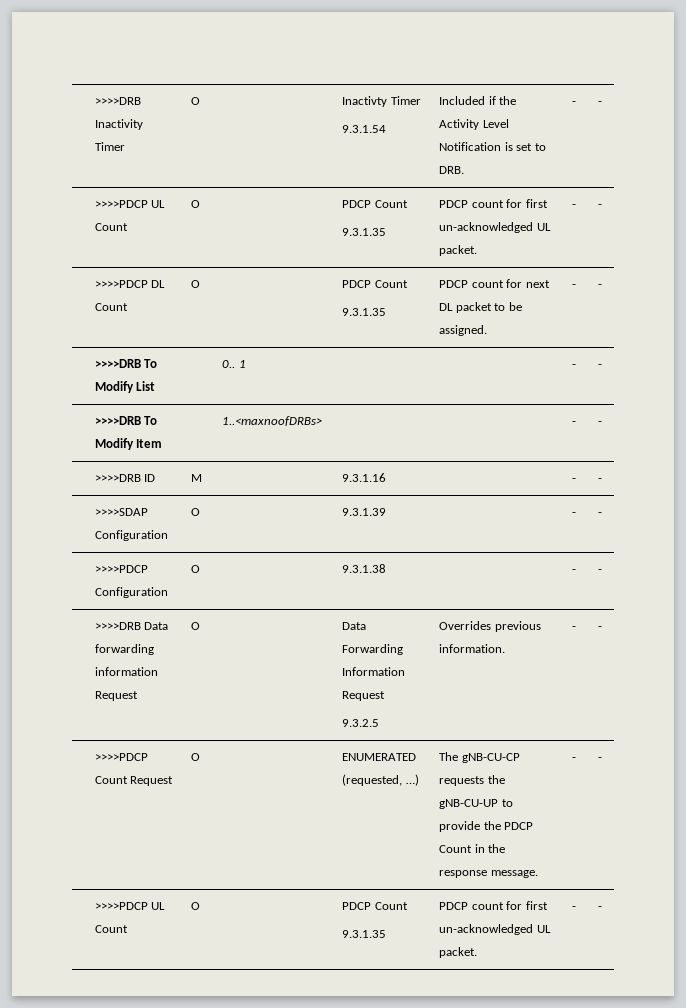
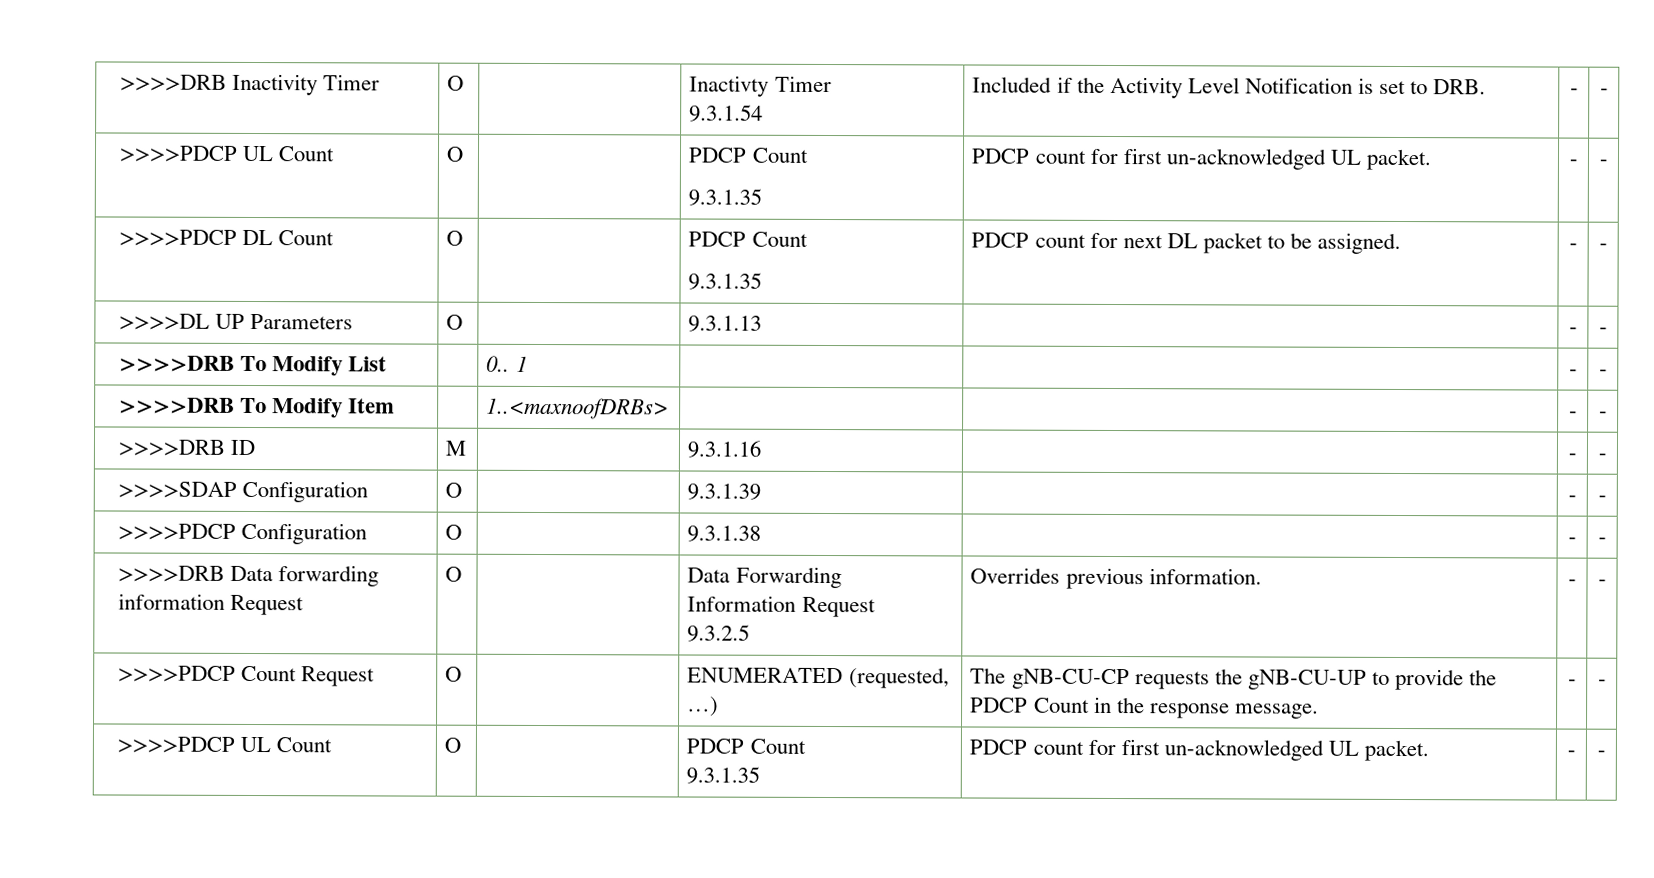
+ >>>>DL UP Parameters | O | | 9.3.1.13 | | - | -

